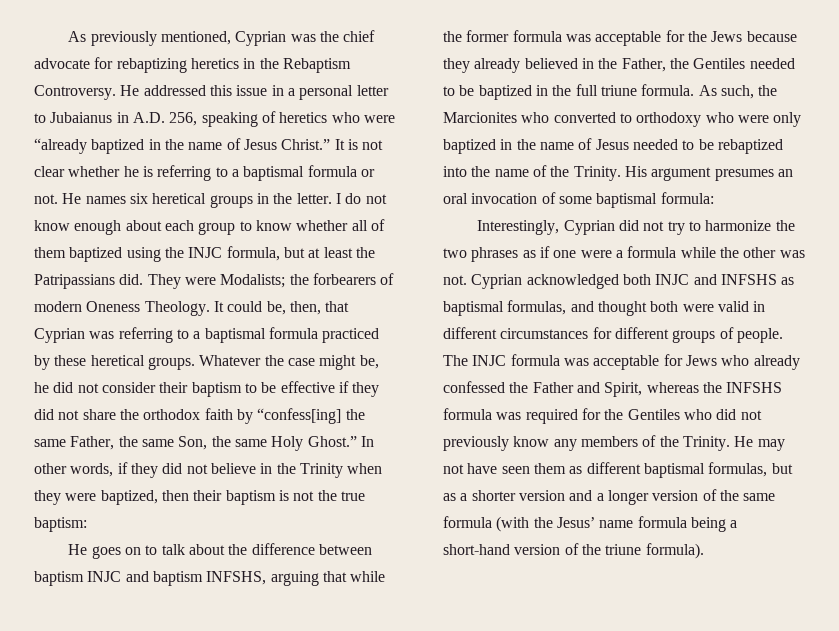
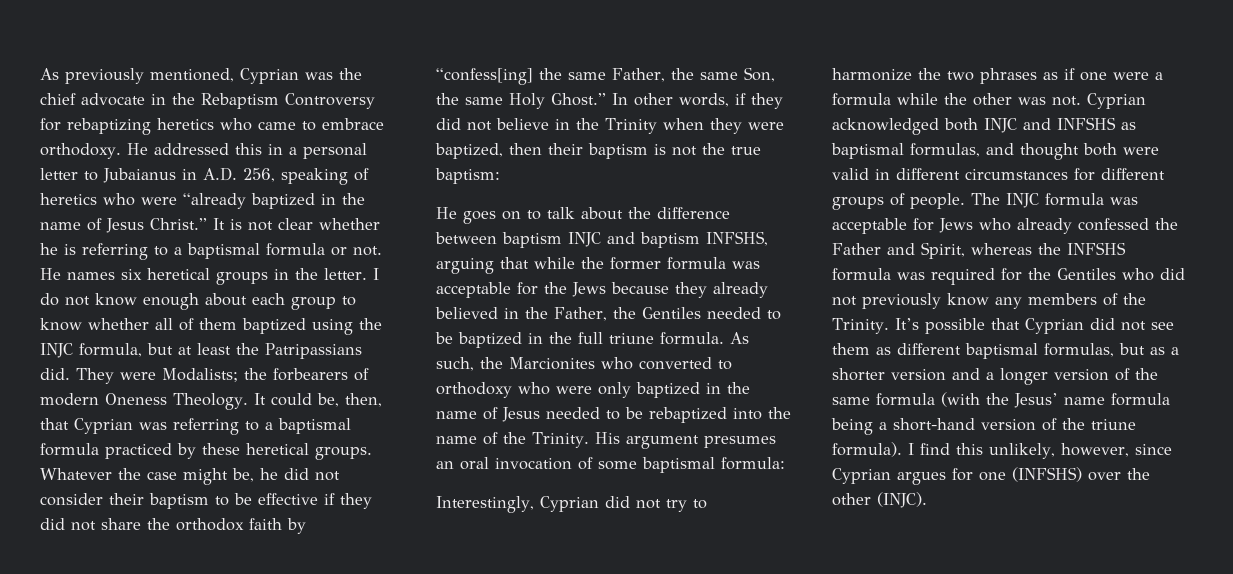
- As previously mentioned, Cyprian was the chief advocate for rebaptizing heretics in the Rebaptism Controversy.
+ As previously mentioned, Cyprian was the chief advocate in the Rebaptism Controversy for rebaptizing heretics who came to embrace orthodoxy.
- He addressed this issue in a personal letter to Jubaianus in A.D. 256, speaking of heretics who were “already baptized in the name of Jesus Christ.”
+ He addressed this in a personal letter to Jubaianus in A.D. 256, speaking of heretics who were “already baptized in the name of Jesus Christ.”
- He may not have seen them as different baptismal formulas, but as a shorter version and a longer version of the same formula (with the Jesus’ name formula being a short-hand version of the triune formula).
+ It’s possible that Cyprian did not see them as different baptismal formulas, but as a shorter version and a longer version of the same formula (with the Jesus’ name formula being a short-hand version of the triune formula).
+ I find this unlikely, however, since Cyprian argues for one (INFSHS) over the other (INJC).

